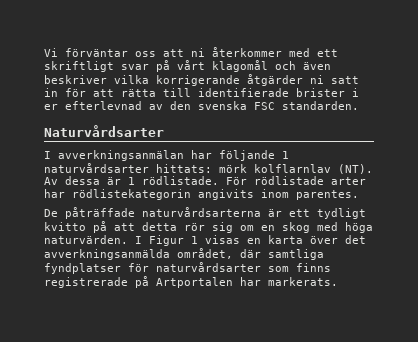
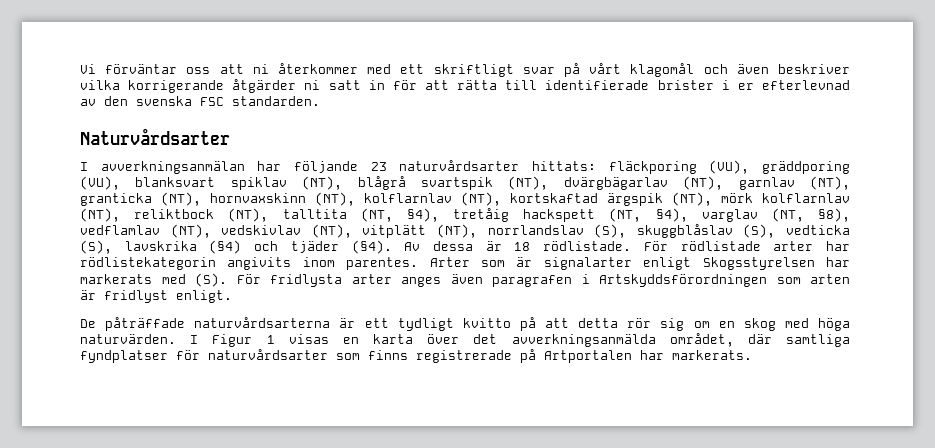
- I avverkningsanmälan har följande 1 naturvårdsarter hittats: mörk kolflarnlav (NT). Av dessa är 1 rödlistade.
+ I avverkningsanmälan har följande 23 naturvårdsarter hittats: fläckporing (VU), gräddporing (VU), blanksvart spiklav (NT), blågrå svartspik (NT), dvärgbägarlav (NT), garnlav (NT), granticka (NT), hornvaxskinn (NT), kolflarnlav (NT), kortskaftad ärgspik (NT), mörk kolflarnlav (NT), reliktbock (NT), talltita (NT, §4), tretåig hackspett (NT, §4), varglav (NT, §8), vedflamlav (NT), vedskivlav (NT), vitplätt (NT), norrlandslav (S), skuggblåslav (S), vedticka (S), lavskrika (§4) och tjäder (§4). Av dessa är 18 rödlistade.
+ Arter som är signalarter enligt Skogsstyrelsen har markerats med (S). För fridlysta arter anges även paragrafen i Artskyddsförordningen som arten är fridlyst enligt.

